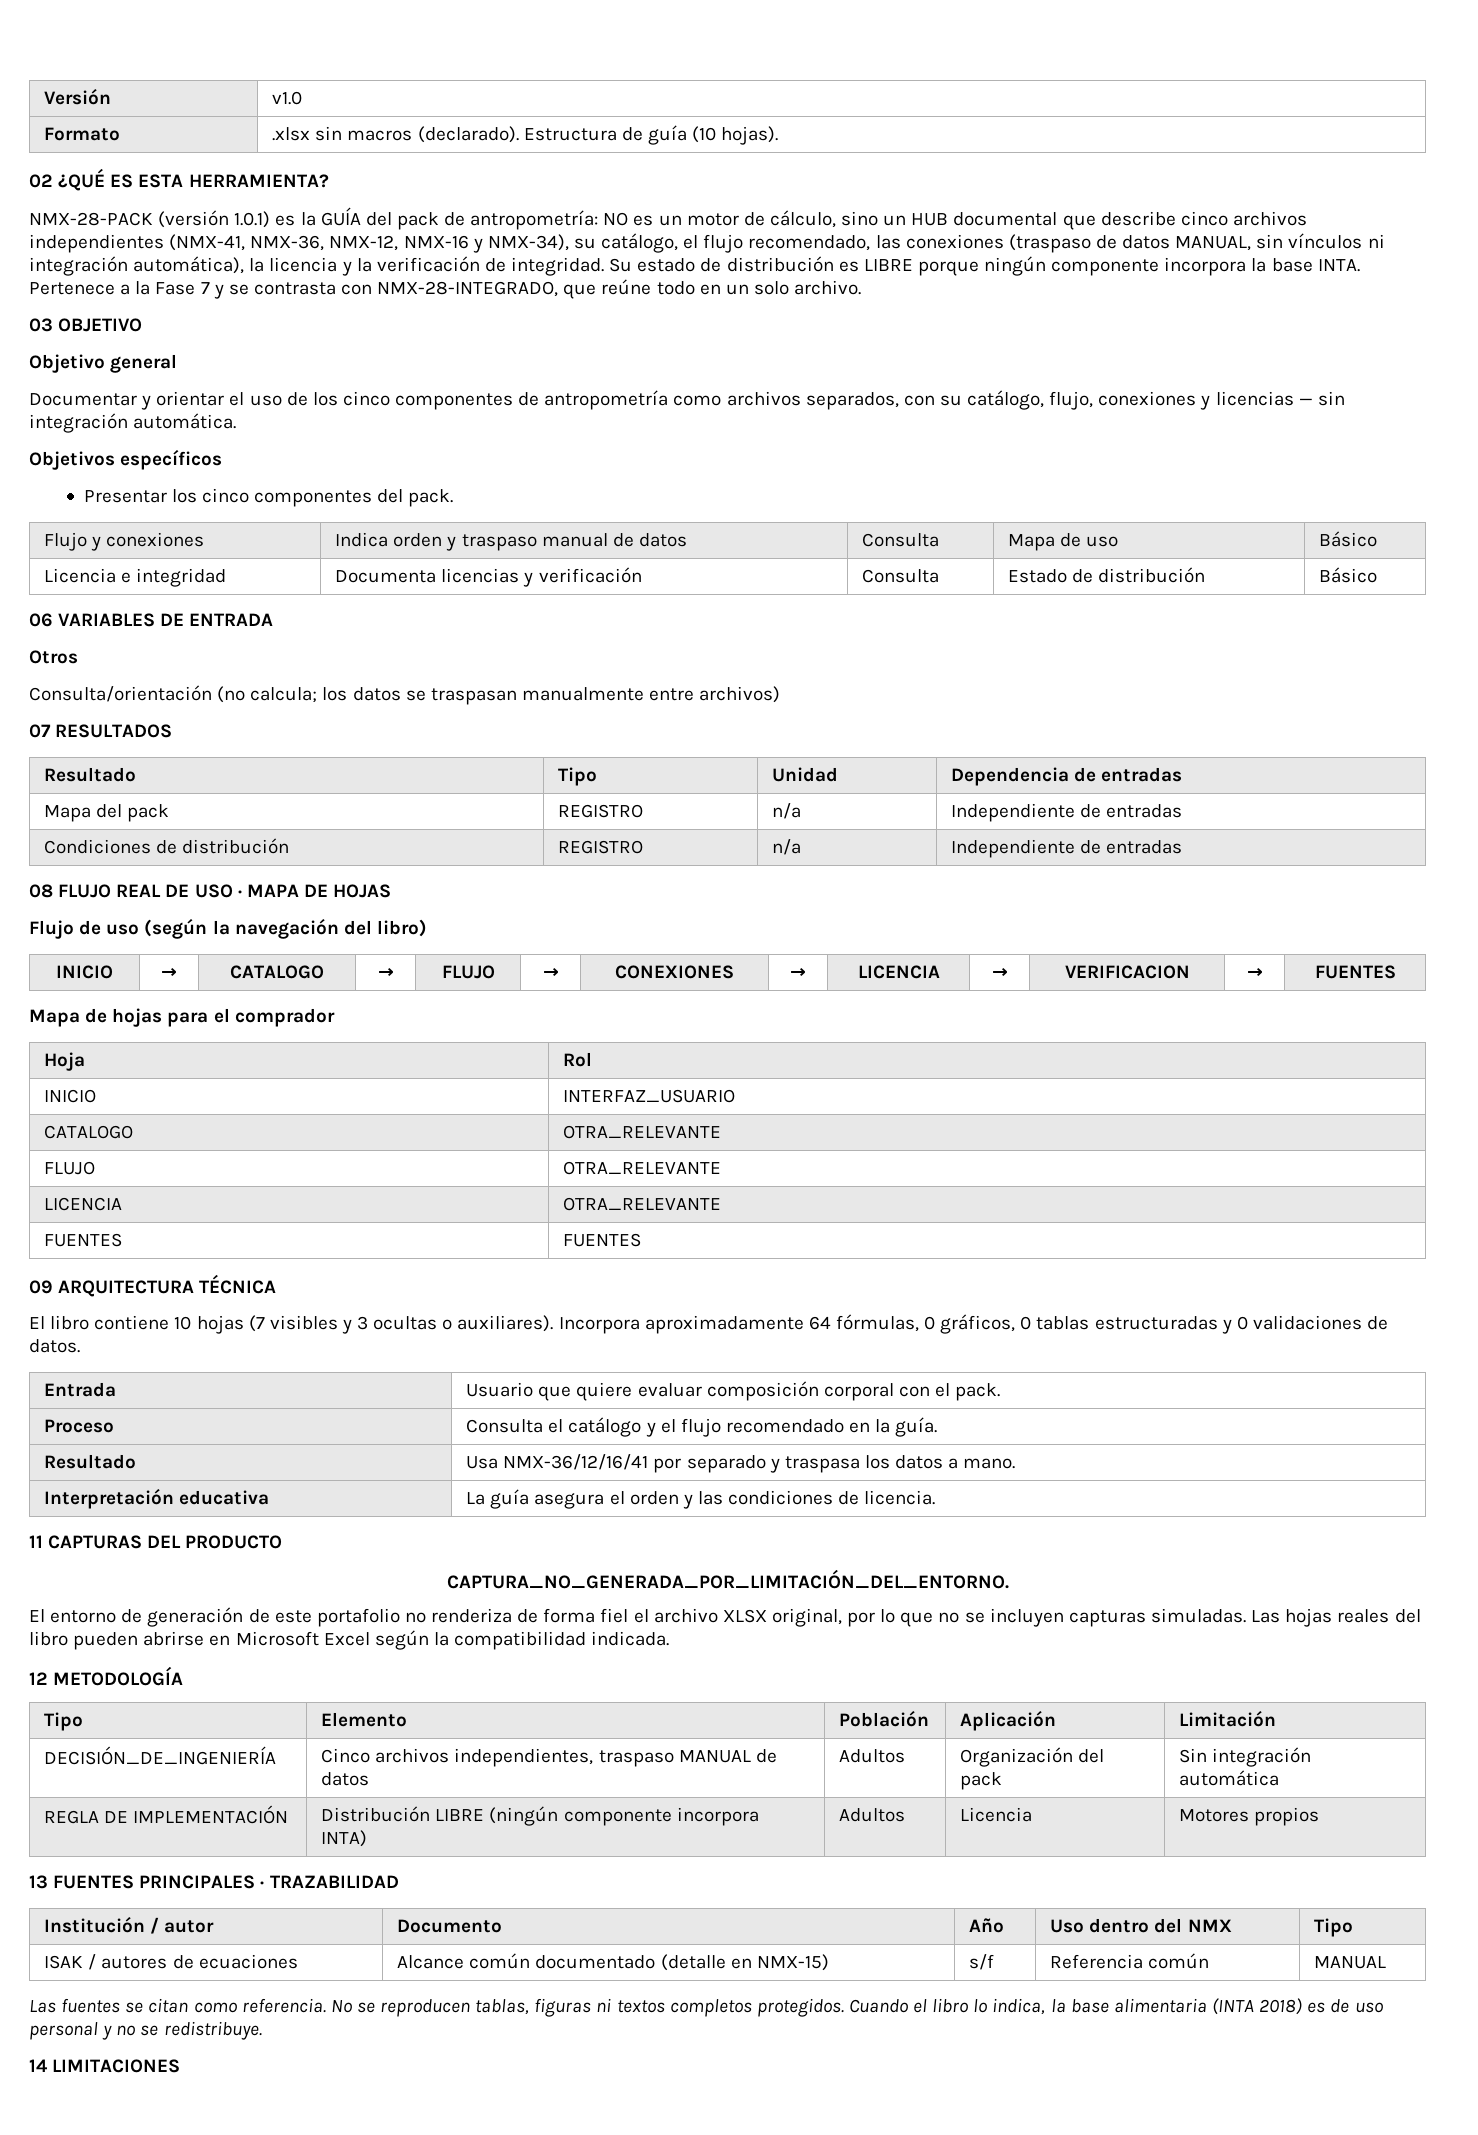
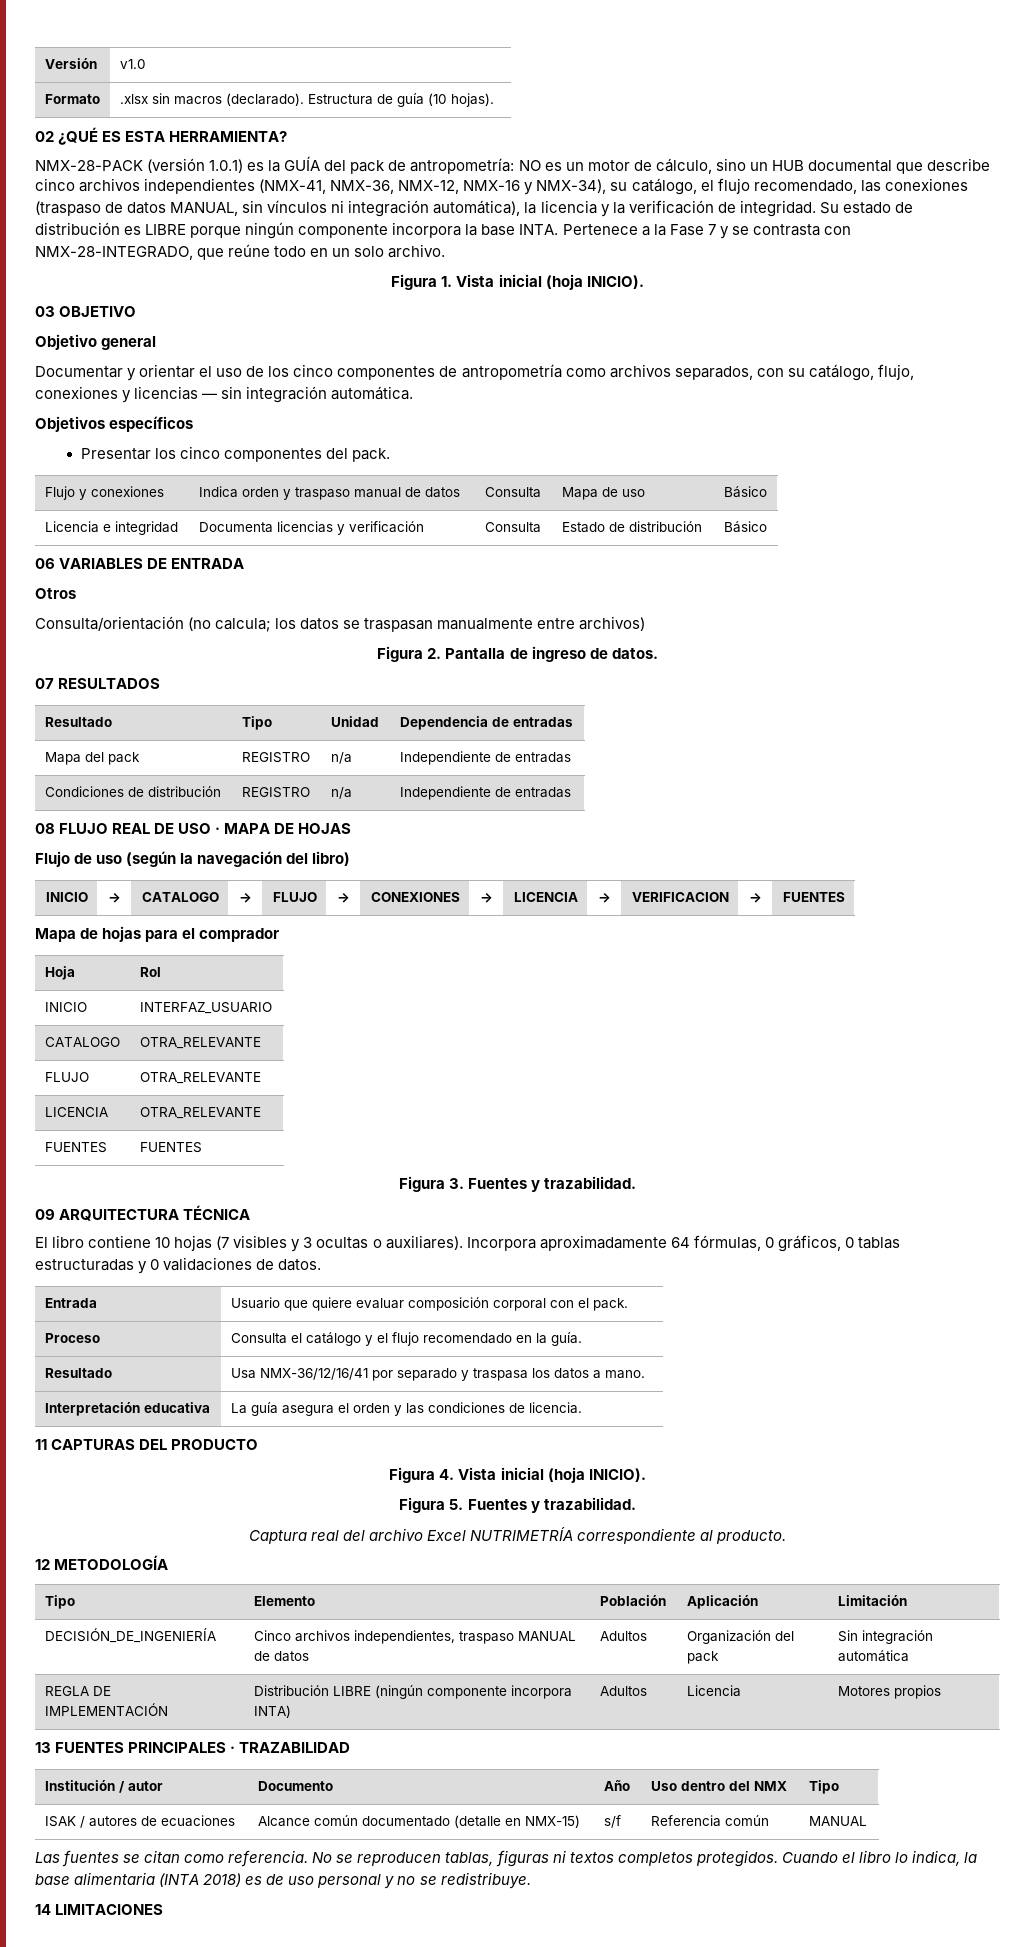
+ Figura 1. Vista inicial (hoja INICIO).
+ Figura 2. Pantalla de ingreso de datos.
+ Figura 3. Fuentes y trazabilidad.
- CAPTURA_NO_GENERADA_POR_LIMITACIÓN_DEL_ENTORNO.
- El entorno de generación de este portafolio no renderiza de forma fiel el archivo XLSX original, por lo que no se incluyen capturas simuladas. Las hojas reales del libro pueden abrirse en Microsoft Excel según la compatibilidad indicada.
+ Figura 4. Vista inicial (hoja INICIO).
+ Figura 5. Fuentes y trazabilidad.
+ Captura real del archivo Excel NUTRIMETRÍA correspondiente al producto.

